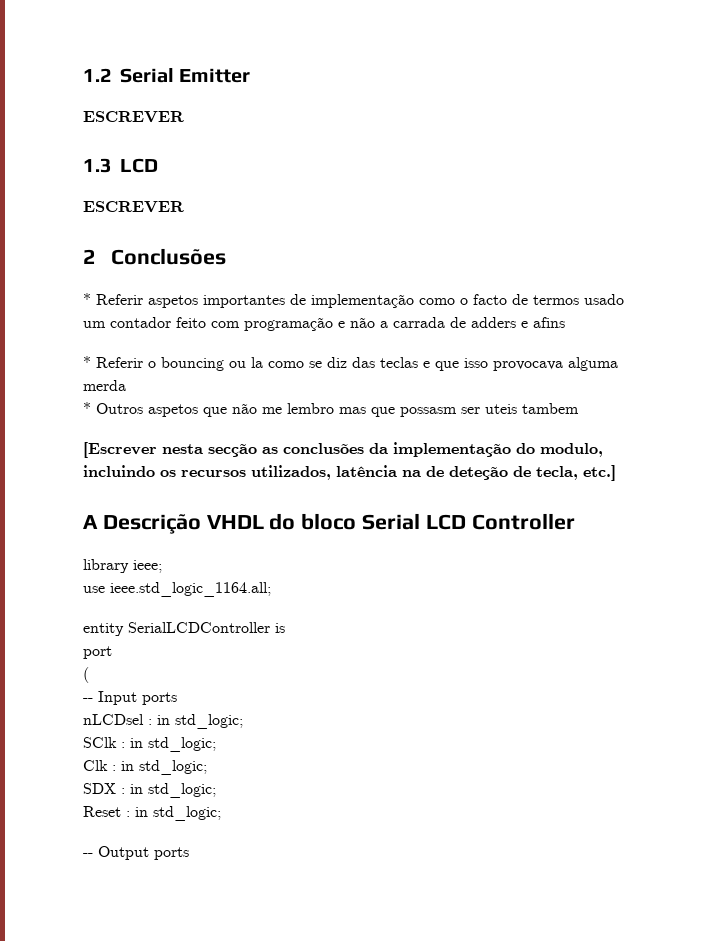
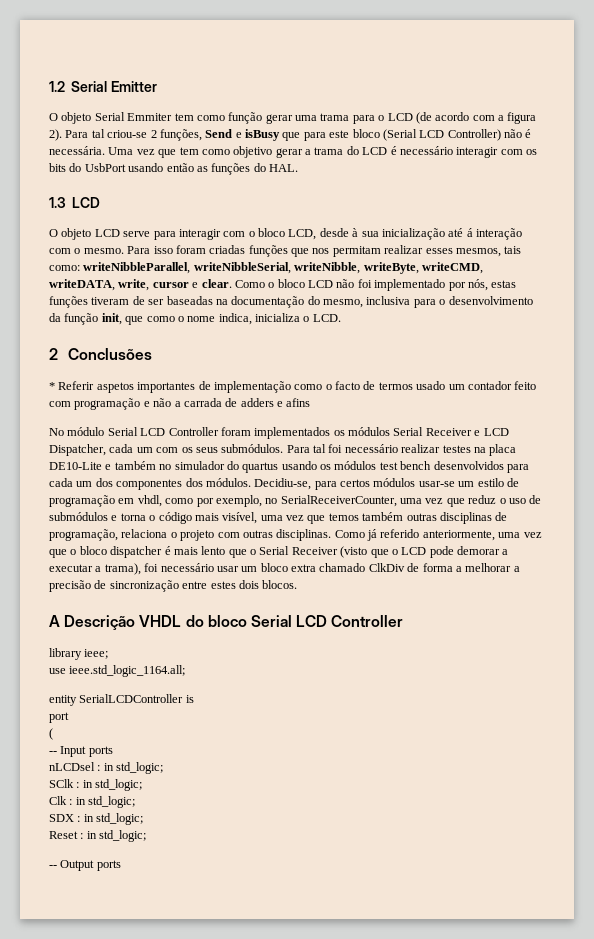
  1.2 Serial Emitter
- ESCREVER
+ O objeto Serial Emmiter tem como função gerar uma trama para o LCD (de acordo com a figura 2). Para tal criou-se 2 funções, Send e isBusy que para este bloco (Serial LCD Controller) não é necessária. Uma vez que tem como objetivo gerar a trama do LCD é necessário interagir com os bits do UsbPort usando então as funções do HAL.
  1.3 LCD
- ESCREVER
+ O objeto LCD serve para interagir com o bloco LCD, desde à sua inicialização até á interação com o mesmo. Para isso foram criadas funções que nos permitam realizar esses mesmos, tais como: writeNibbleParallel, writeNibbleSerial, writeNibble, writeByte, writeCMD, writeDATA, write, cursor e clear. Como o bloco LCD não foi implementado por nós, estas funções tiveram de ser baseadas na documentação do mesmo, inclusiva para o desenvolvimento da função init, que como o nome indica, inicializa o LCD.
- * Referir o bouncing ou la como se diz das teclas e que isso provocava alguma merda
- * Outros aspetos que não me lembro mas que possasm ser uteis tambem
- [Escrever nesta secção as conclusões da implementação do modulo, incluindo os recursos utilizados, latência na de deteção de tecla, etc.]
+ No módulo Serial LCD Controller foram implementados os módulos Serial Receiver e LCD Dispatcher, cada um com os seus submódulos. Para tal foi necessário realizar testes na placa DE10-Lite e também no simulador do quartus usando os módulos test bench desenvolvidos para cada um dos componentes dos módulos. Decidiu-se, para certos módulos usar-se um estilo de programação em vhdl, como por exemplo, no SerialReceiverCounter, uma vez que reduz o uso de submódulos e torna o código mais visível, uma vez que temos também outras disciplinas de programação, relaciona o projeto com outras disciplinas. Como já referido anteriormente, uma vez que o bloco dispatcher é mais lento que o Serial Receiver (visto que o LCD pode demorar a executar a trama), foi necessário usar um bloco extra chamado ClkDiv de forma a melhorar a precisão de sincronização entre estes dois blocos.

